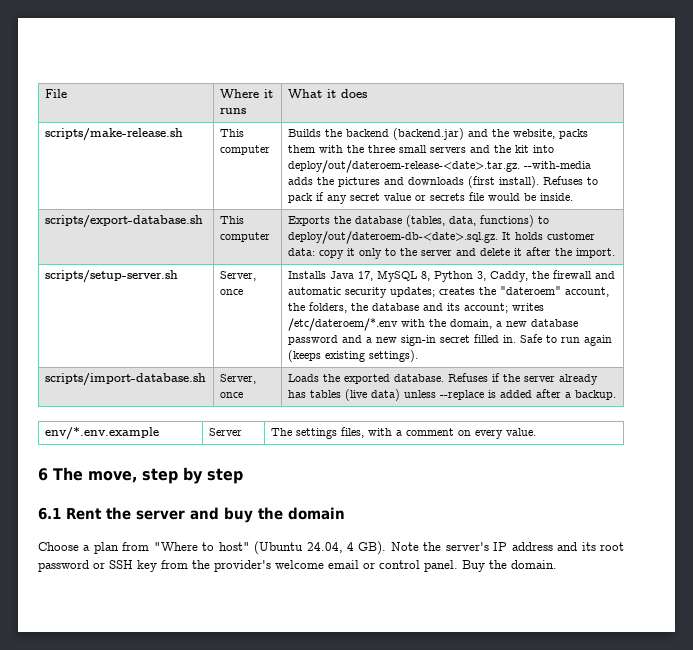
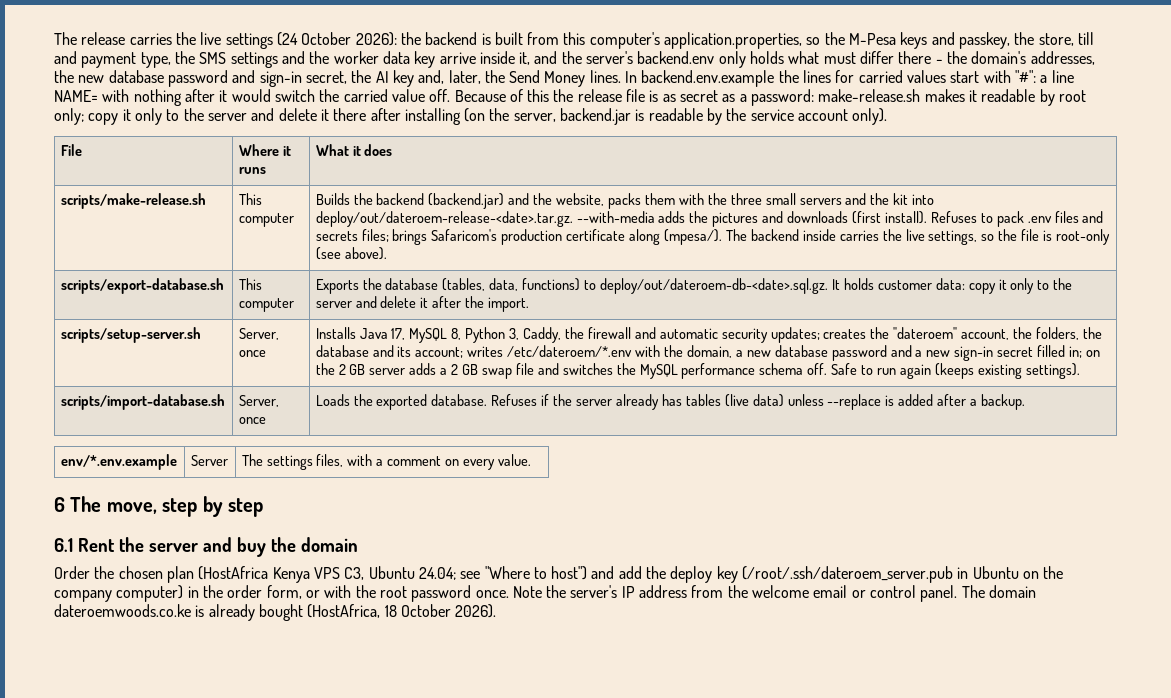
+ The release carries the live settings (24 October 2026): the backend is built from this computer's application.properties, so the M-Pesa keys and passkey, the store, till and payment type, the SMS settings and the worker data key arrive inside it, and the server's backend.env only holds what must differ there - the domain's addresses, the new database password and sign-in secret, the AI key and, later, the Send Money lines. In backend.env.example the lines for carried values start with "#": a line NAME= with nothing after it would switch the carried value off. Because of this the release file is as secret as a password: make-release.sh makes it readable by root only; copy it only to the server and delete it there after installing (on the server, backend.jar is readable by the service account only).
- Refuses to pack if any secret value or secrets file would be inside.
+ Refuses to pack .env files and secrets files; brings Safaricom's production certificate along (mpesa/). The backend inside carries the live settings, so the file is root-only (see above).
- Installs Java 17, MySQL 8, Python 3, Caddy, the firewall and automatic security updates; creates the "dateroem" account, the folders, the database and its account; writes /etc/dateroem/*.env with the domain, a new database password and a new sign-in secret filled in.
+ Installs Java 17, MySQL 8, Python 3, Caddy, the firewall and automatic security updates; creates the "dateroem" account, the folders, the database and its account; writes /etc/dateroem/*.env with the domain, a new database password and a new sign-in secret filled in; on the 2 GB server adds a 2 GB swap file and switches the MySQL performance schema off.
- Choose a plan from "Where to host" (Ubuntu 24.04, 4 GB). Note the server's IP address and its root password or SSH key from the provider's welcome email or control panel.
+ Order the chosen plan (HostAfrica Kenya VPS C3, Ubuntu 24.04; see "Where to host") and add the deploy key (/root/.ssh/dateroem_server.pub in Ubuntu on the company computer) in the order form, or with the root password once. Note the server's IP address from the welcome email or control panel.
- Buy the domain.
+ The domain dateroemwoods.co.ke is already bought (HostAfrica, 18 October 2026).

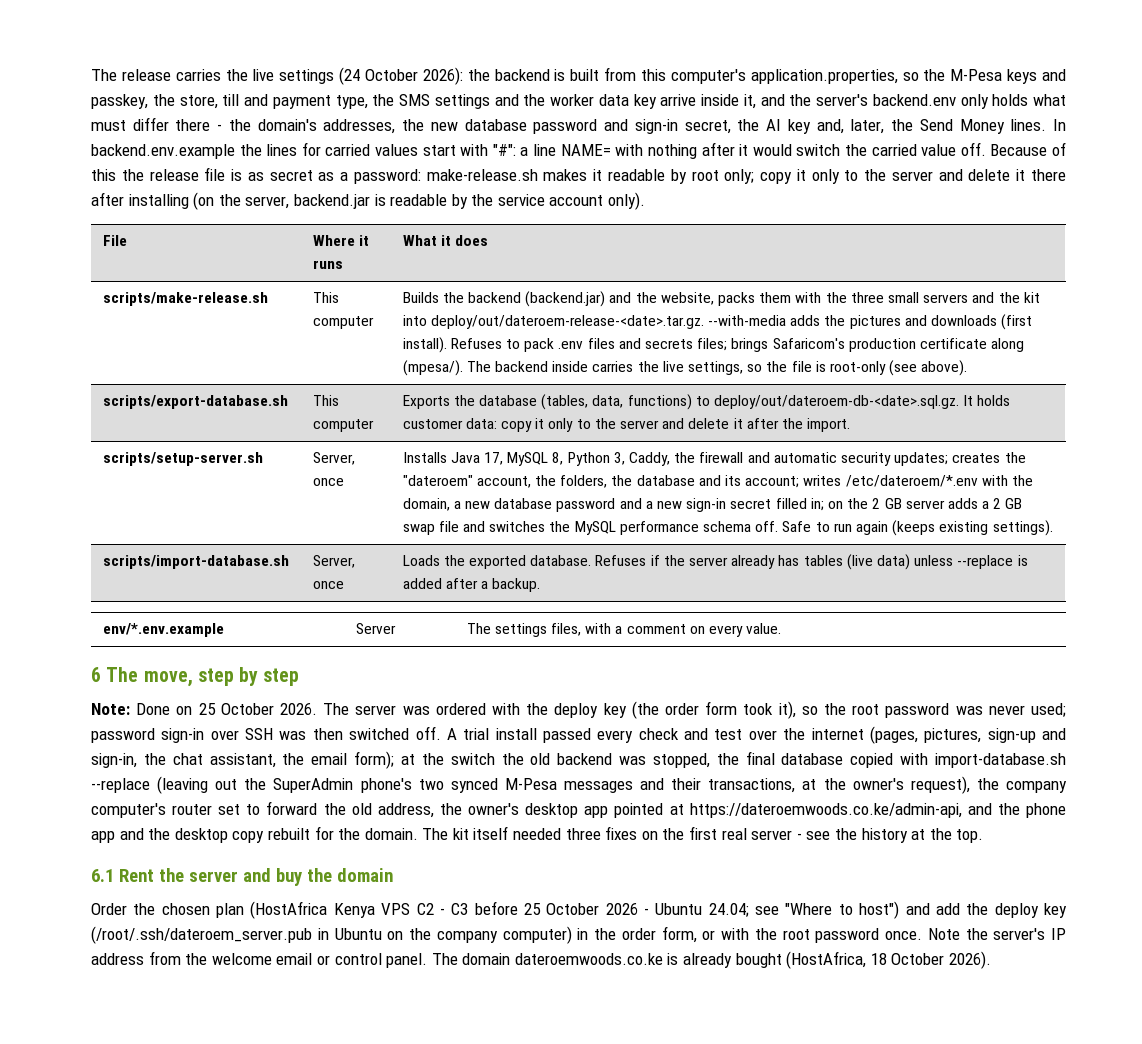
+ Note: Done on 25 October 2026. The server was ordered with the deploy key (the order form took it), so the root password was never used; password sign-in over SSH was then switched off. A trial install passed every check and test over the internet (pages, pictures, sign-up and sign-in, the chat assistant, the email form); at the switch the old backend was stopped, the final database copied with import-database.sh --replace (leaving out the SuperAdmin phone's two synced M-Pesa messages and their transactions, at the owner's request), the company computer's router set to forward the old address, the owner's desktop app pointed at https://dateroemwoods.co.ke/admin-api, and the phone app and the desktop copy rebuilt for the domain. The kit itself needed three fixes on the first real server - see the history at the top.
- Order the chosen plan (HostAfrica Kenya VPS C3, Ubuntu 24.04; see "Where to host") and add the deploy key (/root/.ssh/dateroem_server.pub in Ubuntu on the company computer) in the order form, or with the root password once.
+ Order the chosen plan (HostAfrica Kenya VPS C2 - C3 before 25 October 2026 - Ubuntu 24.04; see "Where to host") and add the deploy key (/root/.ssh/dateroem_server.pub in Ubuntu on the company computer) in the order form, or with the root password once.

